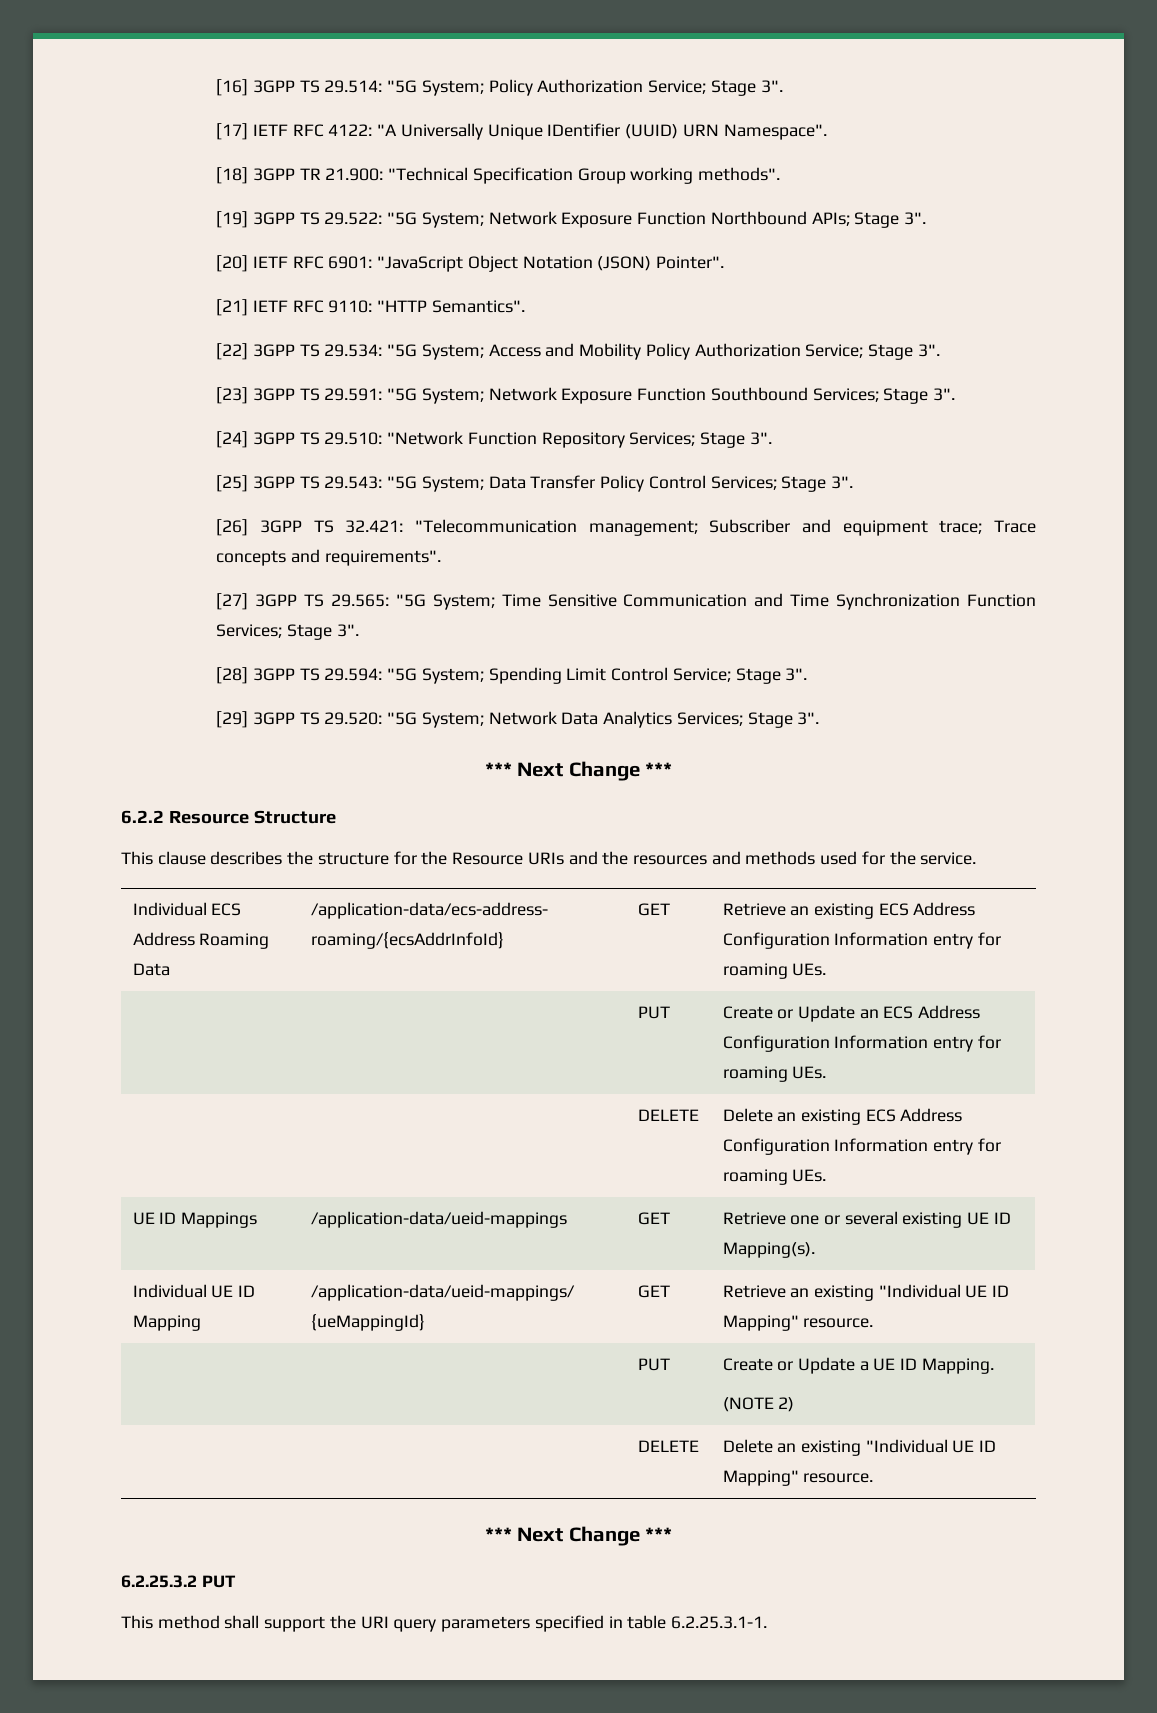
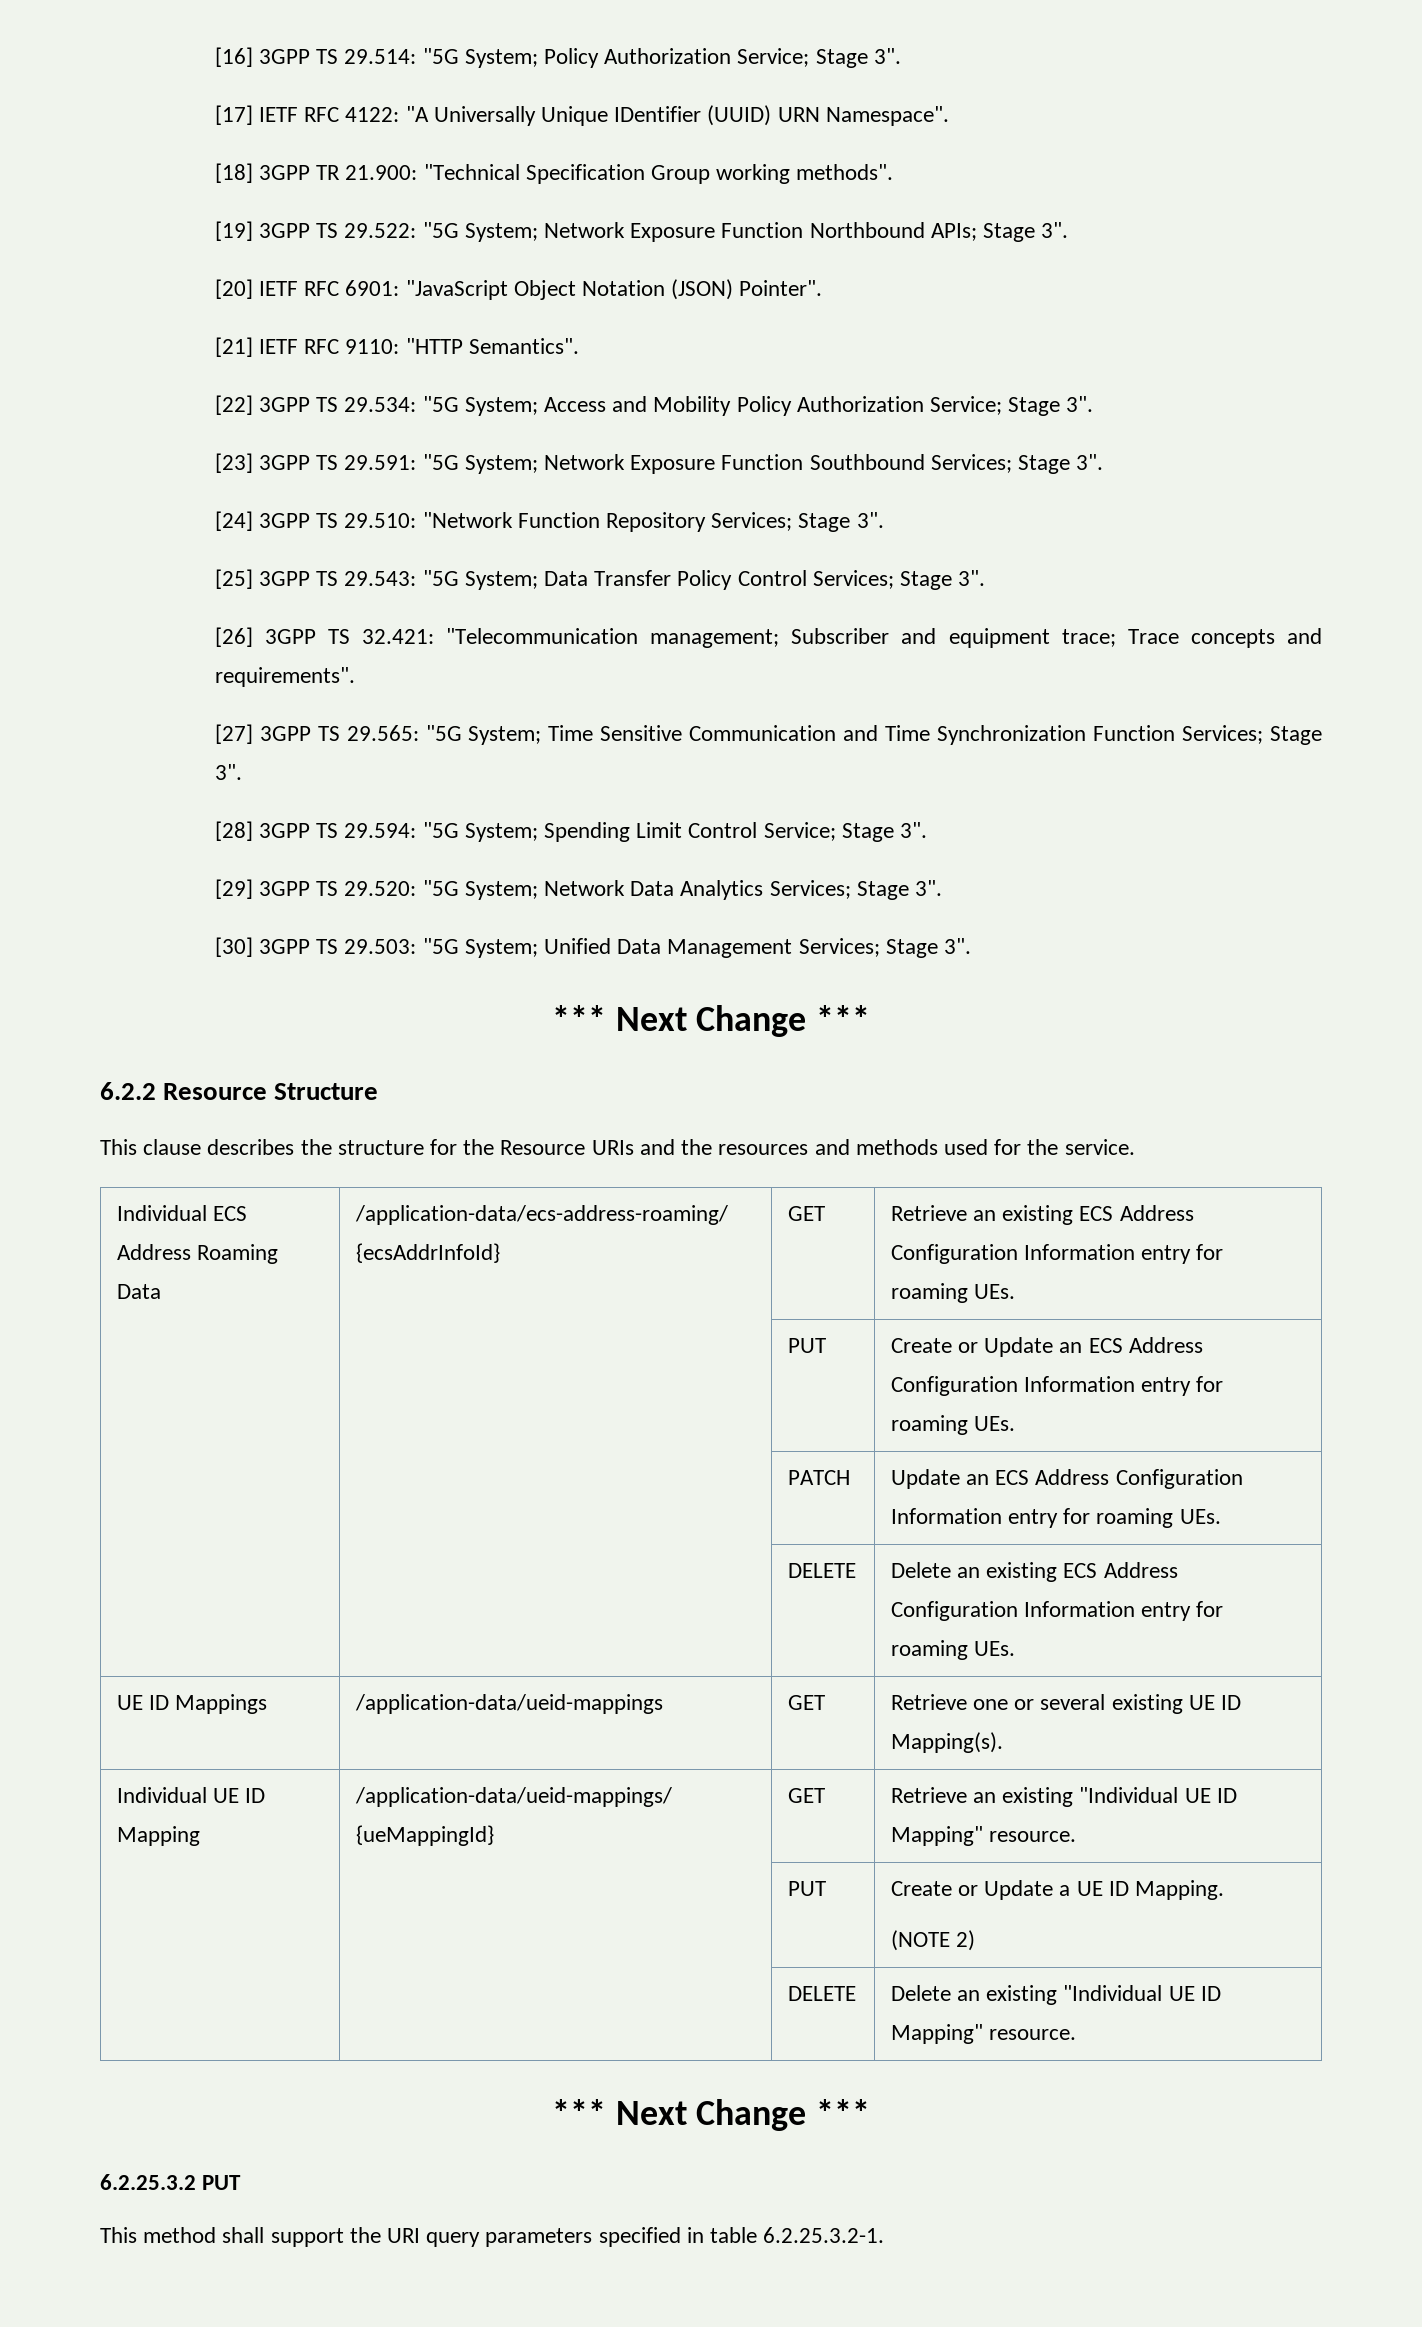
+ [30] 3GPP TS 29.503: "5G System; Unified Data Management Services; Stage 3".
+ | | PATCH | Update an ECS Address Configuration Information entry for roaming UEs.
- This method shall support the URI query parameters specified in table 6.2.25.3.1-1.
+ This method shall support the URI query parameters specified in table 6.2.25.3.2-1.

